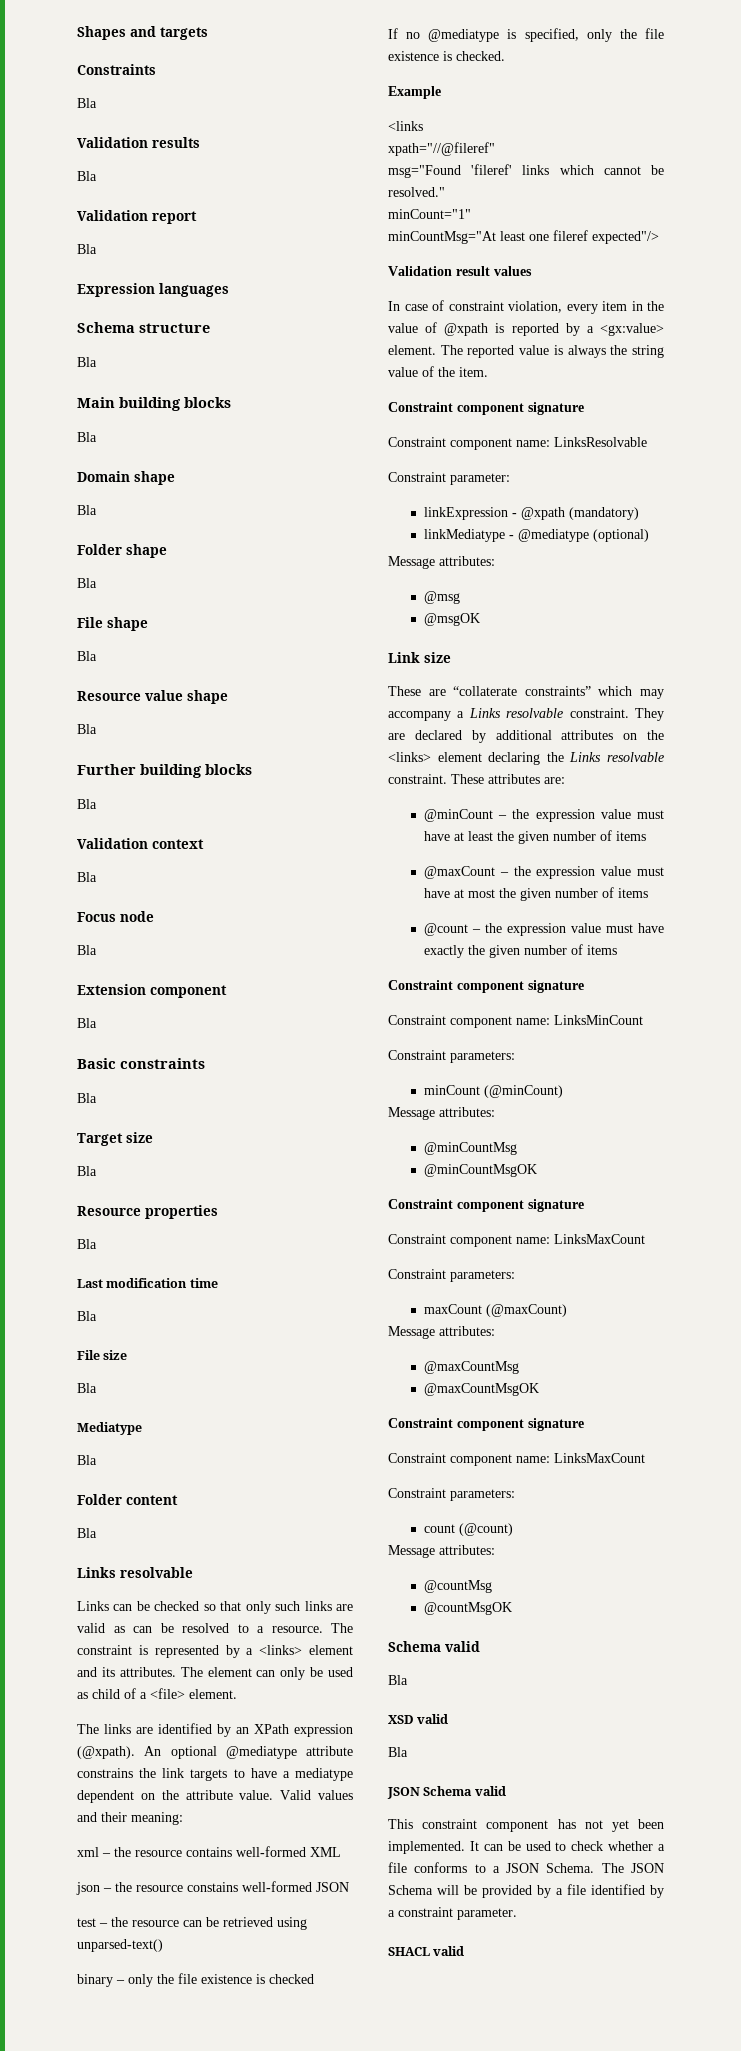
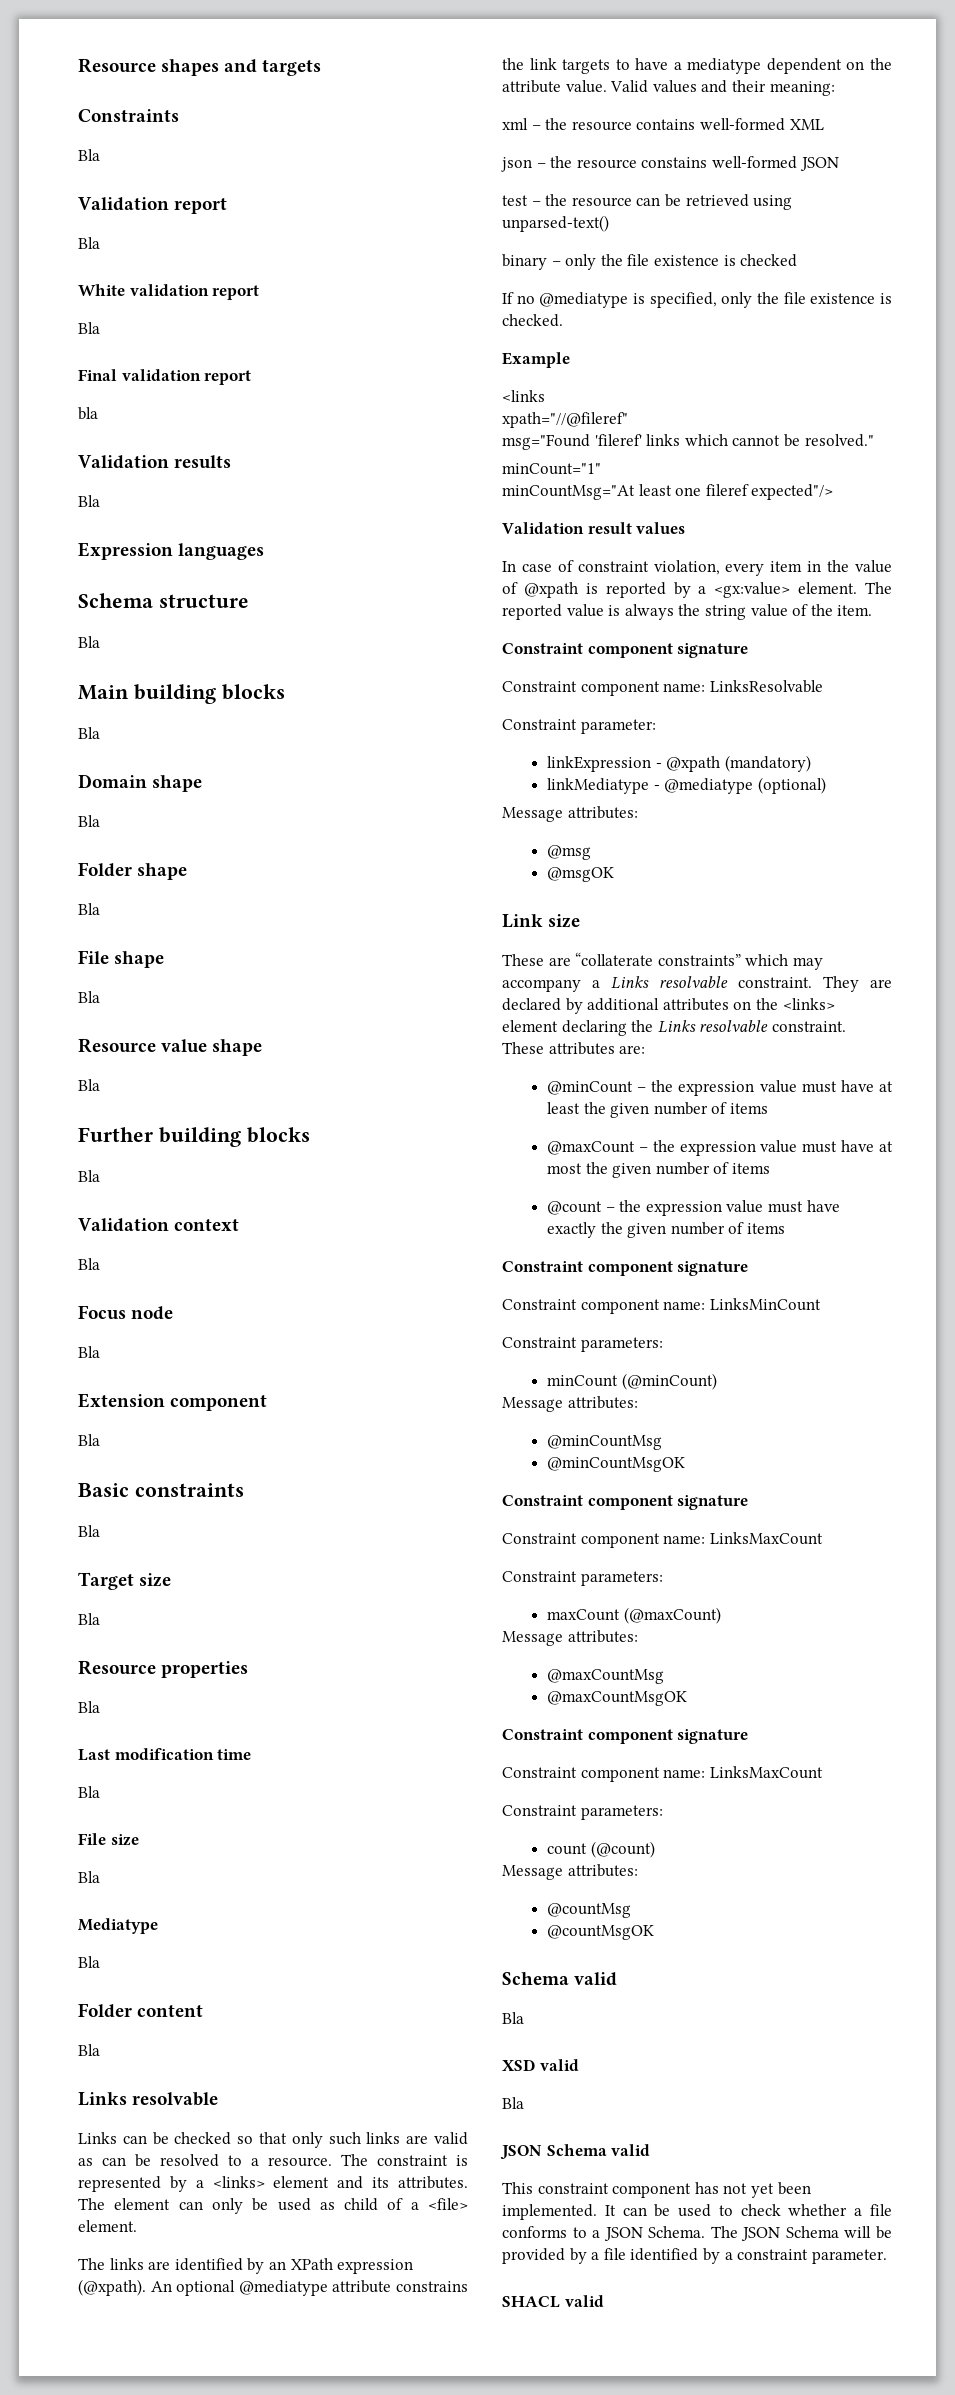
- Shapes and targets
+ Resource shapes and targets
+ Validation report
+ Bla
+ White validation report
+ Bla
+ Final validation report
+ bla
  Validation results
- Bla
- Validation report

